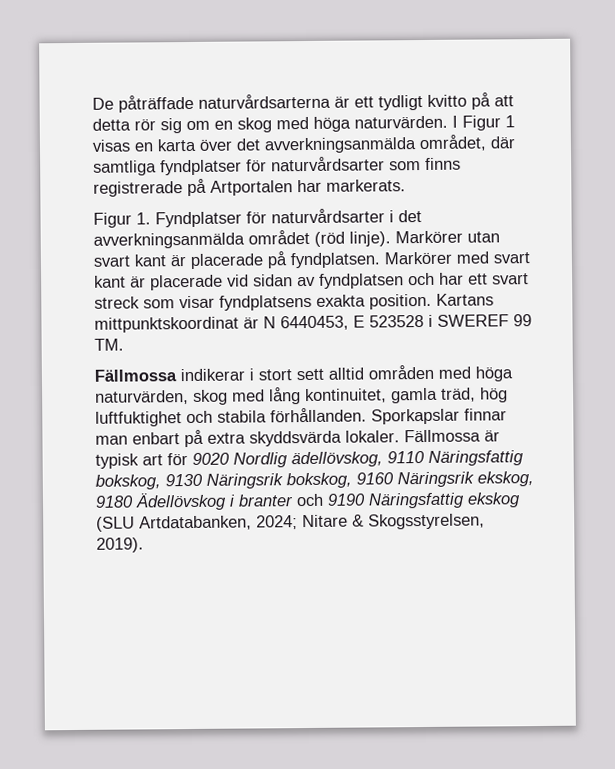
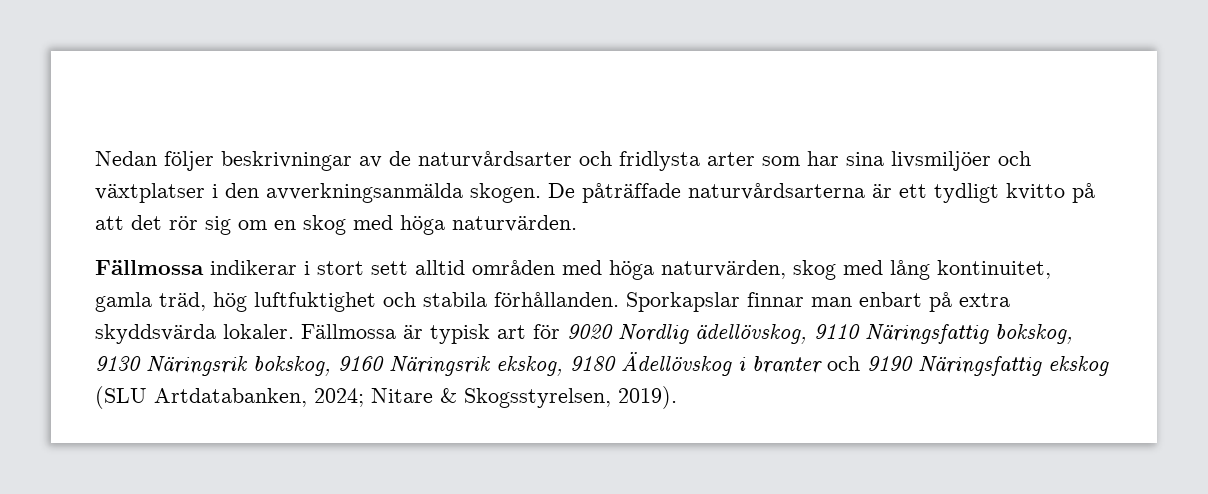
+ Nedan följer beskrivningar av de naturvårdsarter och fridlysta arter som har sina livsmiljöer och växtplatser i den avverkningsanmälda skogen.
- De påträffade naturvårdsarterna är ett tydligt kvitto på att detta rör sig om en skog med höga naturvärden. I Figur 1 visas en karta över det avverkningsanmälda området, där samtliga fyndplatser för naturvårdsarter som finns registrerade på Artportalen har markerats.
- Figur 1. Fyndplatser för naturvårdsarter i det avverkningsanmälda området (röd linje). Markörer utan svart kant är placerade på fyndplatsen. Markörer med svart kant är placerade vid sidan av fyndplatsen och har ett svart streck som visar fyndplatsens exakta position. Kartans mittpunktskoordinat är N 6440453, E 523528 i SWEREF 99 TM.
+ De påträffade naturvårdsarterna är ett tydligt kvitto på att det rör sig om en skog med höga naturvärden.

